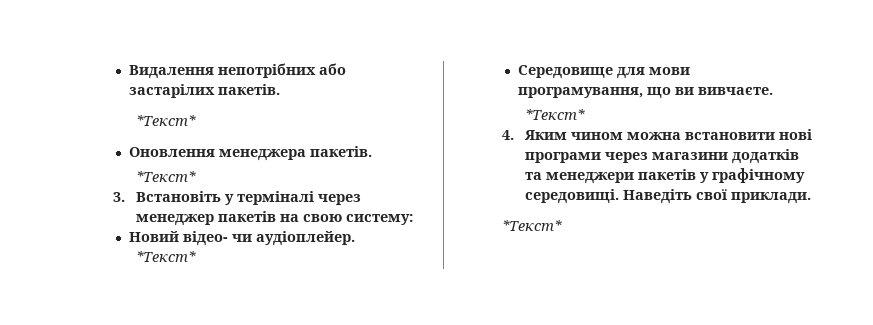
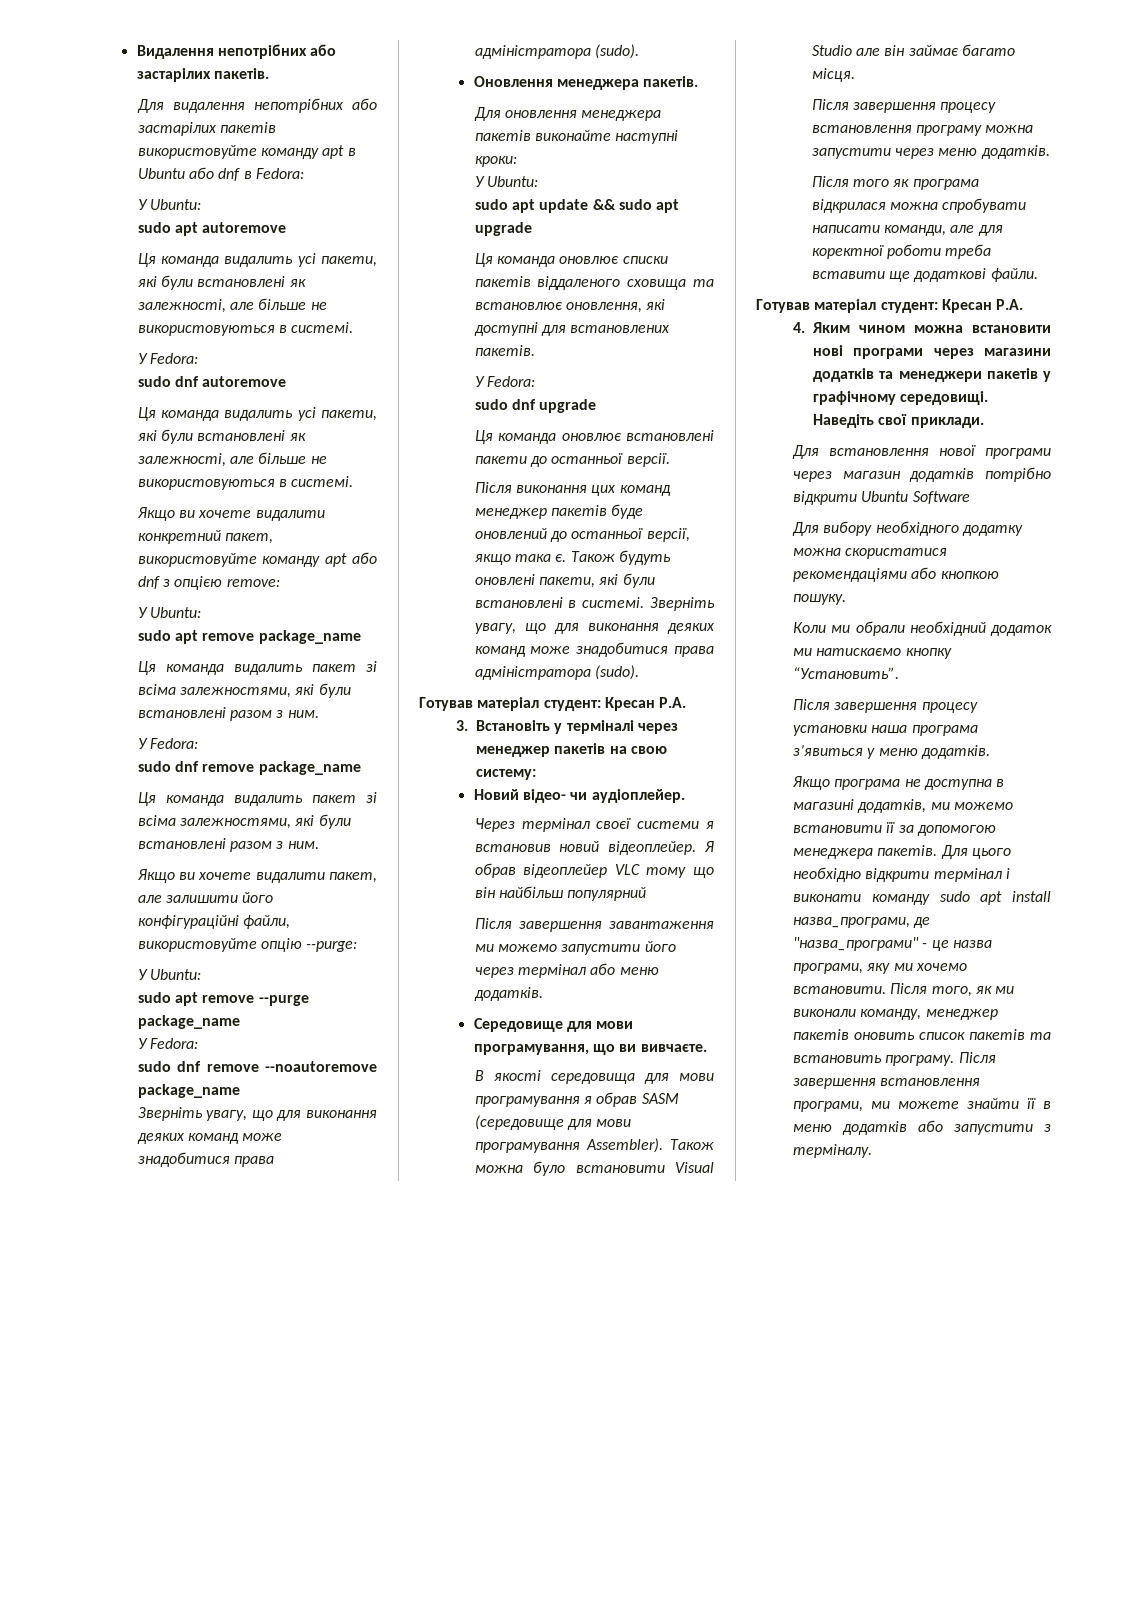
  Видалення непотрібних або застарілих пакетів.
- *Текст*
+ Для видалення непотрібних або застарілих пакетів використовуйте команду apt в Ubuntu або dnf в Fedora:
+ У Ubuntu:
+ sudo apt autoremove
+ Ця команда видалить усі пакети, які були встановлені як залежності, але більше не використовуються в системі.
+ У Fedora:
+ sudo dnf autoremove
+ Ця команда видалить усі пакети, які були встановлені як залежності, але більше не використовуються в системі.
+ Якщо ви хочете видалити конкретний пакет, використовуйте команду apt або dnf з опцією remove:
+ У Ubuntu:
+ sudo apt remove package_name
+ Ця команда видалить пакет зі всіма залежностями, які були встановлені разом з ним.
+ У Fedora:
+ sudo dnf remove package_name
+ Ця команда видалить пакет зі всіма залежностями, які були встановлені разом з ним.
+ Якщо ви хочете видалити пакет, але залишити його конфігураційні файли, використовуйте опцію --purge:
+ У Ubuntu:
+ sudo apt remove --purge package_name
+ У Fedora:
+ sudo dnf remove --noautoremove package_name
+ Зверніть увагу, що для виконання деяких команд може знадобитися права адміністратора (sudo).
  Оновлення менеджера пакетів.
- *Текст*
+ Для оновлення менеджера пакетів виконайте наступні кроки:
+ У Ubuntu:
+ sudo apt update && sudo apt upgrade
+ Ця команда оновлює списки пакетів віддаленого сховища та встановлює оновлення, які доступні для встановлених пакетів.
+ У Fedora:
+ sudo dnf upgrade
+ Ця команда оновлює встановлені пакети до останньої версії.
+ Після виконання цих команд менеджер пакетів буде оновлений до останньої версії, якщо така є. Також будуть оновлені пакети, які були встановлені в системі. Зверніть увагу, що для виконання деяких команд може знадобитися права адміністратора (sudo).
+ Готував матеріал студент: Кресан Р.А.
  Новий відео- чи аудіоплейер.
- *Текст*
+ Через термінал своєї системи я встановив новий відеоплейер. Я обрав відеоплейер VLC тому що він найбільш популярний
+ Після завершення завантаження ми можемо запустити його через термінал або меню додатків.
  Середовище для мови програмування, що ви вивчаєте.
- *Текст*
+ В якості середовища для мови програмування я обрав SASM (середовище для мови програмування Assembler). Також можна було встановити Visual Studio але він займає багато місця.
+ Після завершення процесу встановлення програму можна запустити через меню додатків.
+ Після того як програма відкрилася можна спробувати написати команди, але для коректної роботи треба вставити ще додаткові файли.
+ Готував матеріал студент: Кресан Р.А.
  Наведіть свої приклади.
- *Текст*
+ Для встановлення нової програми через магазин додатків потрібно відкрити Ubuntu Software
+ Для вибору необхідного додатку можна скористатися рекомендаціями або кнопкою пошуку.
+ Коли ми обрали необхідний додаток ми натискаємо кнопку “Установить”.
+ Після завершення процесу установки наша програма з’явиться у меню додатків.
+ Якщо програма не доступна в магазині додатків, ми можемо встановити її за допомогою менеджера пакетів. Для цього необхідно відкрити термінал і виконати команду sudo apt install назва_програми, де "назва_програми" - це назва програми, яку ми хочемо встановити. Після того, як ми виконали команду, менеджер пакетів оновить список пакетів та встановить програму. Після завершення встановлення програми, ми можете знайти її в меню додатків або запустити з терміналу.

